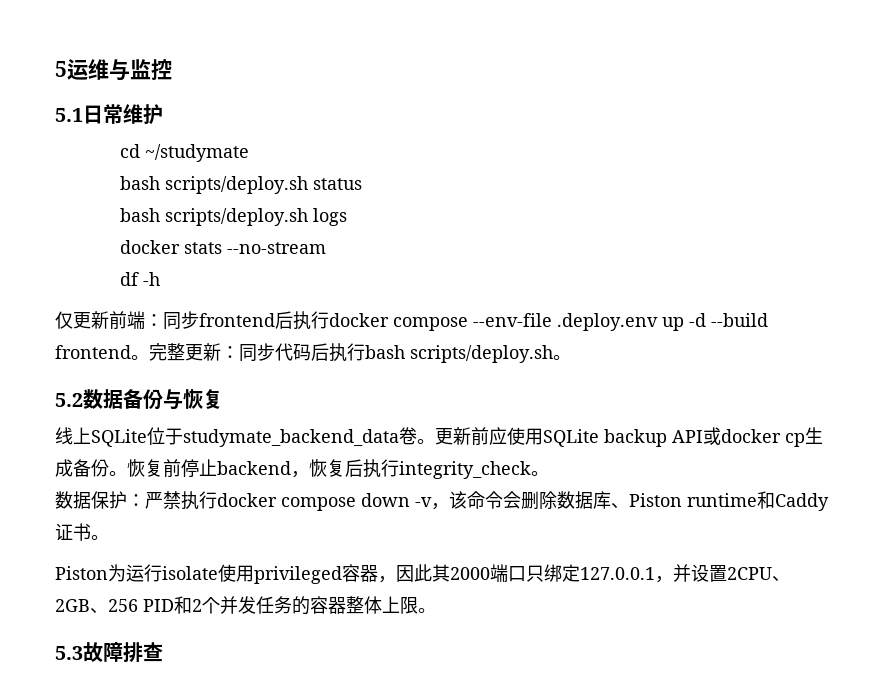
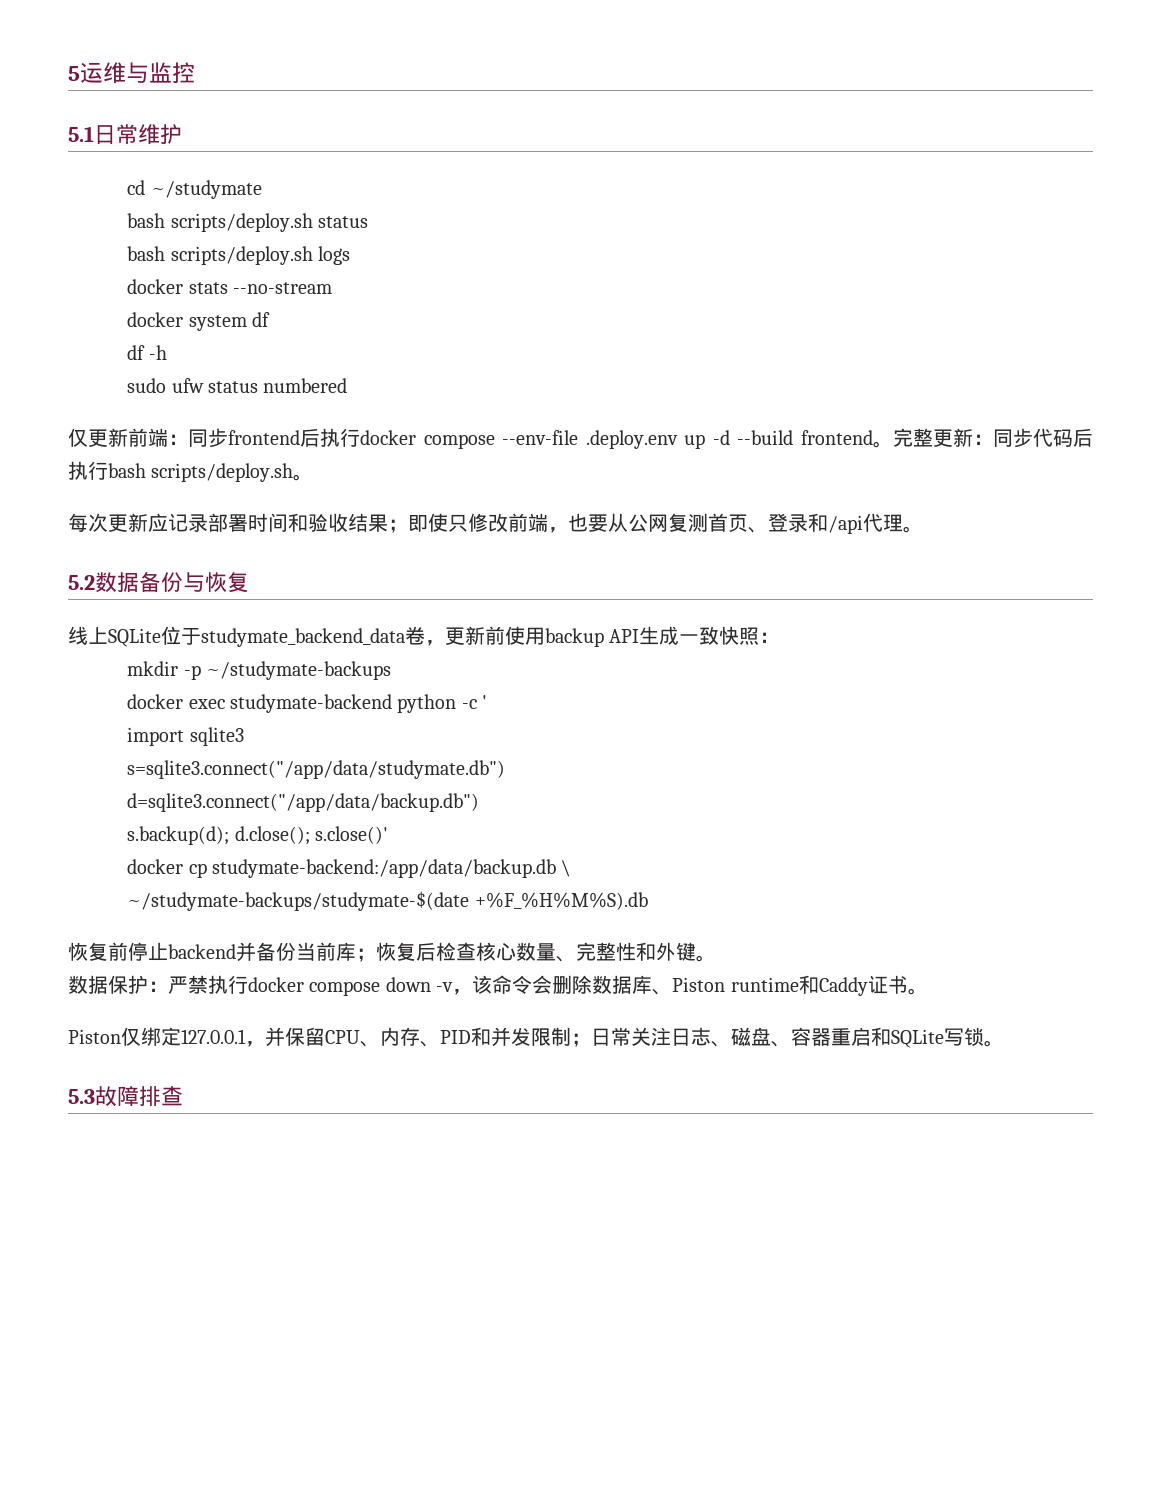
+ docker system df
+ sudo ufw status numbered
+ 每次更新应记录部署时间和验收结果；即使只修改前端，也要从公网复测首页、登录和/api代理。
- 线上SQLite位于studymate_backend_data卷。更新前应使用SQLite backup API或docker cp生成备份。恢复前停止backend，恢复后执行integrity_check。
+ 线上SQLite位于studymate_backend_data卷，更新前使用backup API生成一致快照：
+ mkdir -p ~/studymate-backups
+ docker exec studymate-backend python -c '
+ import sqlite3
+ s=sqlite3.connect("/app/data/studymate.db")
+ d=sqlite3.connect("/app/data/backup.db")
+ s.backup(d); d.close(); s.close()'
+ docker cp studymate-backend:/app/data/backup.db \
+ ~/studymate-backups/studymate-$(date +%F_%H%M%S).db
+ 恢复前停止backend并备份当前库；恢复后检查核心数量、完整性和外键。
- Piston为运行isolate使用privileged容器，因此其2000端口只绑定127.0.0.1，并设置2CPU、2GB、256 PID和2个并发任务的容器整体上限。
+ Piston仅绑定127.0.0.1，并保留CPU、内存、PID和并发限制；日常关注日志、磁盘、容器重启和SQLite写锁。

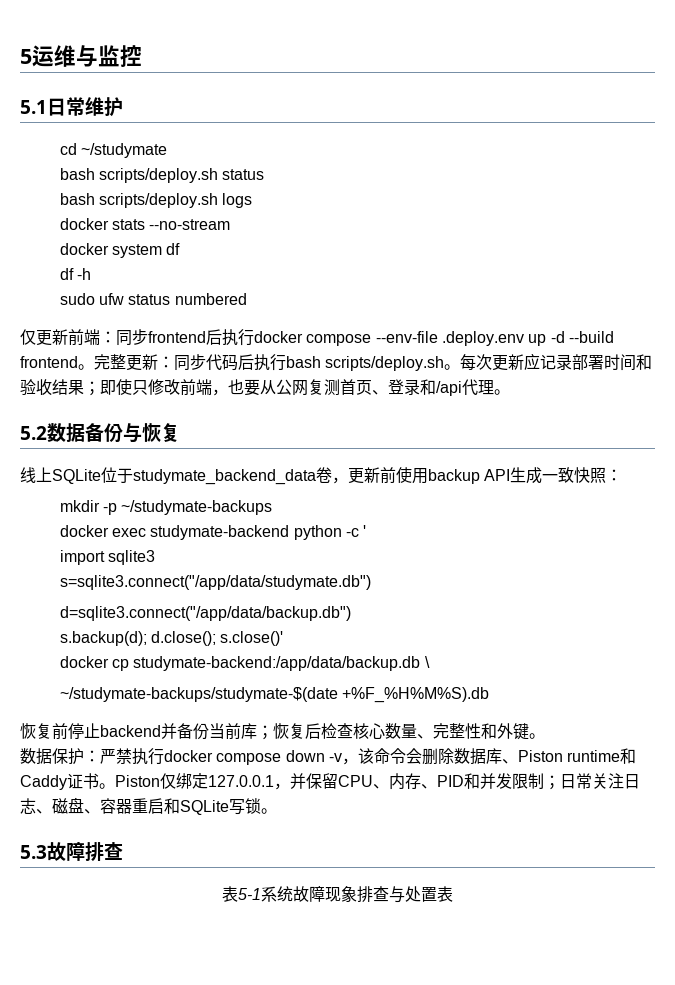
- 完整更新：同步代码后执行bash scripts/deploy.sh。
- 每次更新应记录部署时间和验收结果；即使只修改前端，也要从公网复测首页、登录和/api代理。
+ 完整更新：同步代码后执行bash scripts/deploy.sh。每次更新应记录部署时间和验收结果；即使只修改前端，也要从公网复测首页、登录和/api代理。
- 数据保护：严禁执行docker compose down -v，该命令会删除数据库、Piston runtime和Caddy证书。
- Piston仅绑定127.0.0.1，并保留CPU、内存、PID和并发限制；日常关注日志、磁盘、容器重启和SQLite写锁。
+ 数据保护：严禁执行docker compose down -v，该命令会删除数据库、Piston runtime和Caddy证书。Piston仅绑定127.0.0.1，并保留CPU、内存、PID和并发限制；日常关注日志、磁盘、容器重启和SQLite写锁。
+ 表5-1系统故障现象排查与处置表

